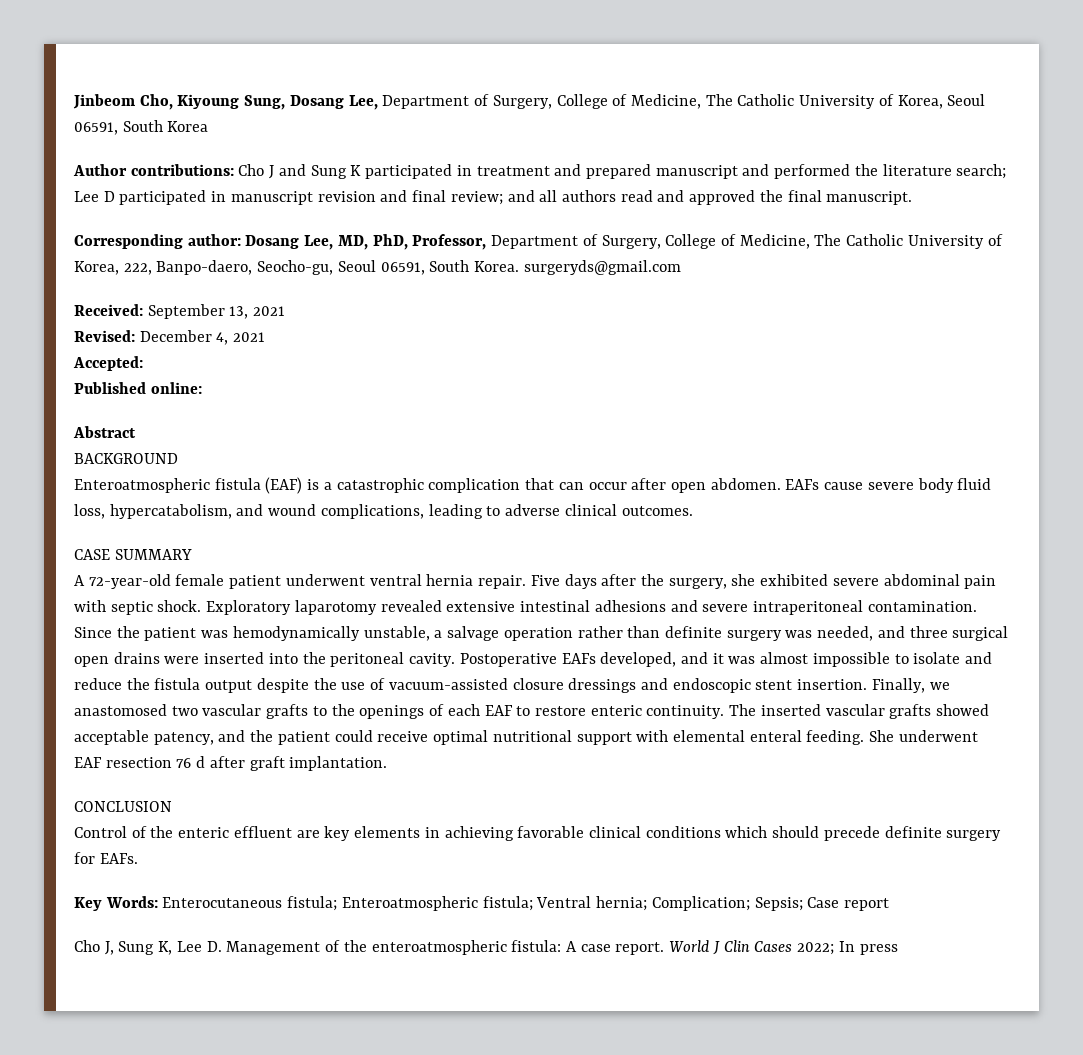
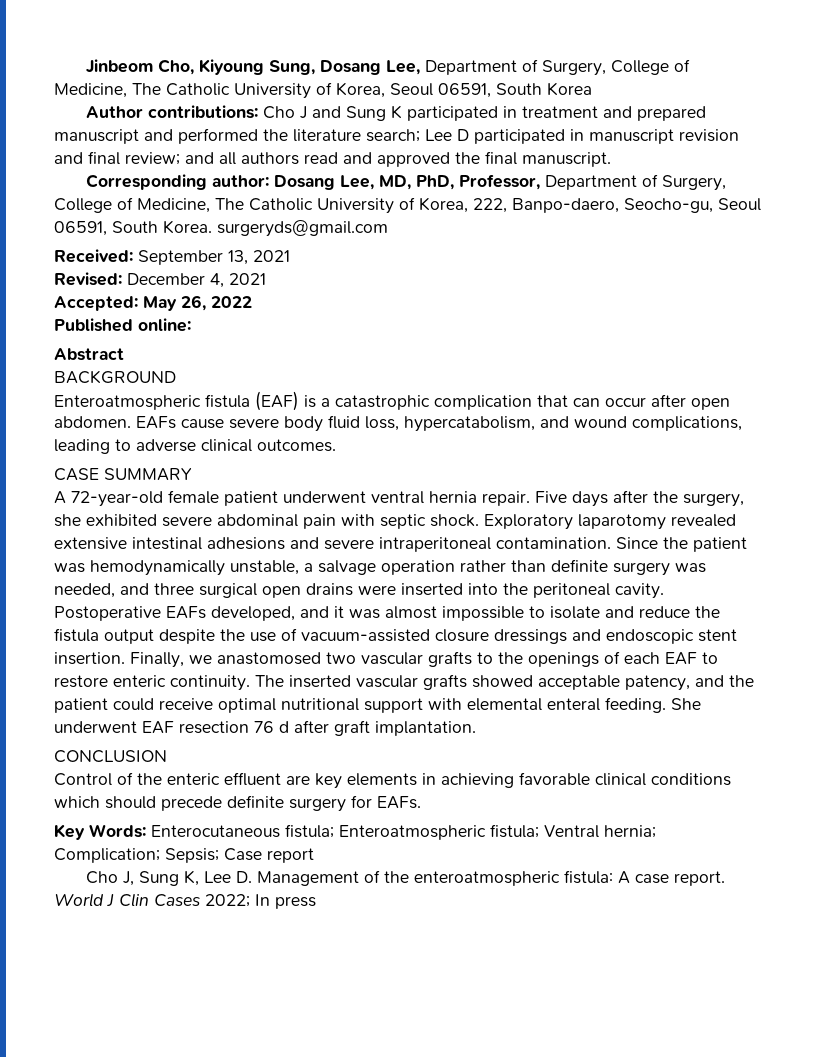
- Accepted:
+ Accepted: May 26, 2022

